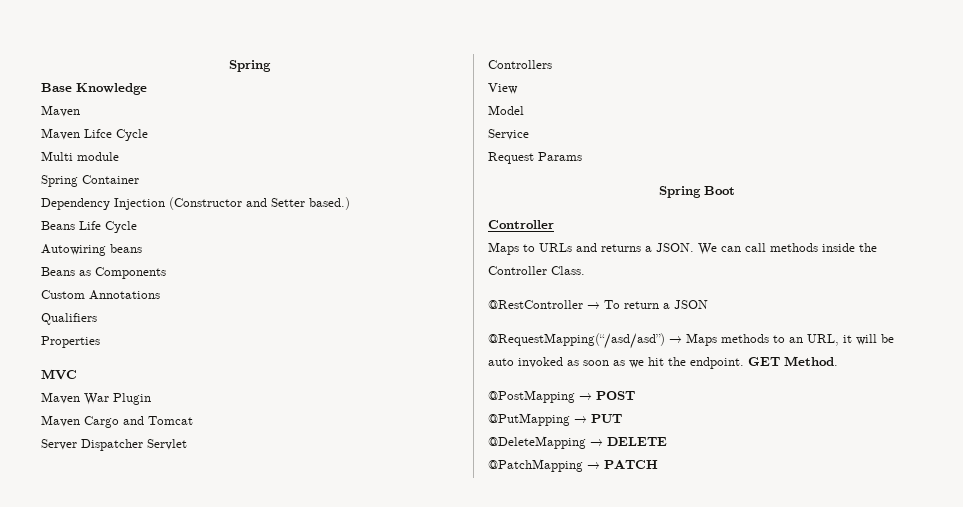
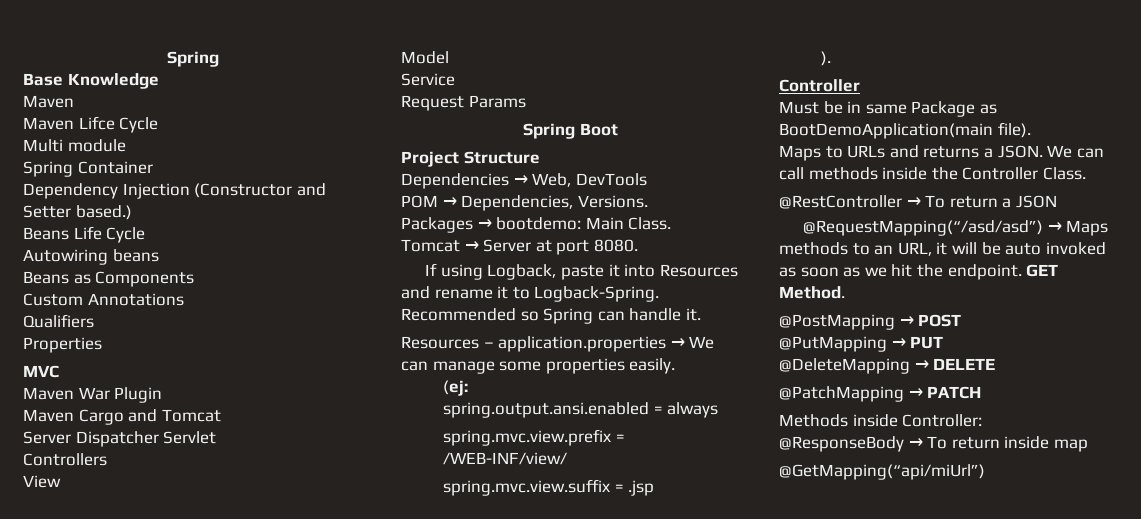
  Spring Boot
+ Project Structure
+ Dependencies → Web, DevTools
+ POM → Dependencies, Versions.
+ Packages → bootdemo: Main Class.
+ Tomcat → Server at port 8080.
+ If using Logback, paste it into Resources and rename it to Logback-Spring. Recommended so Spring can handle it.
+ Resources – application.properties → We can manage some properties easily.
+ (ej:
+ spring.output.ansi.enabled = always
+ spring.mvc.view.prefix = /WEB-INF/view/
+ spring.mvc.view.suffix = .jsp
+ ).
  Controller
+ Must be in same Package as BootDemoApplication(main file).
+ Methods inside Controller:
+ @ResponseBody → To return inside map
+ @GetMapping(“api/miUrl”)

